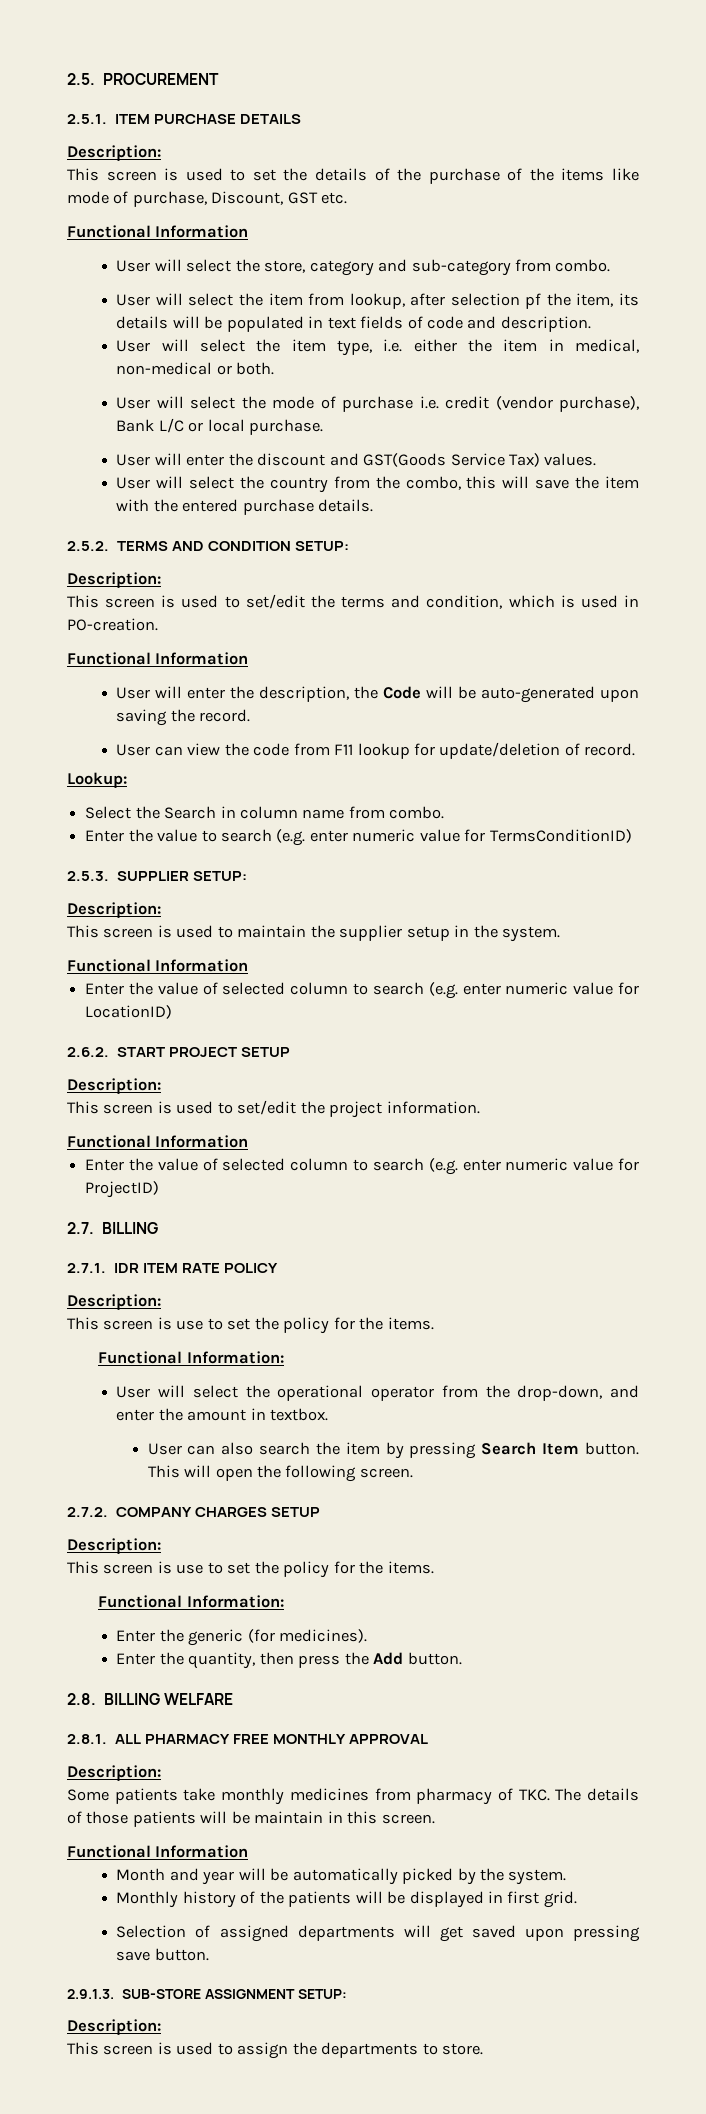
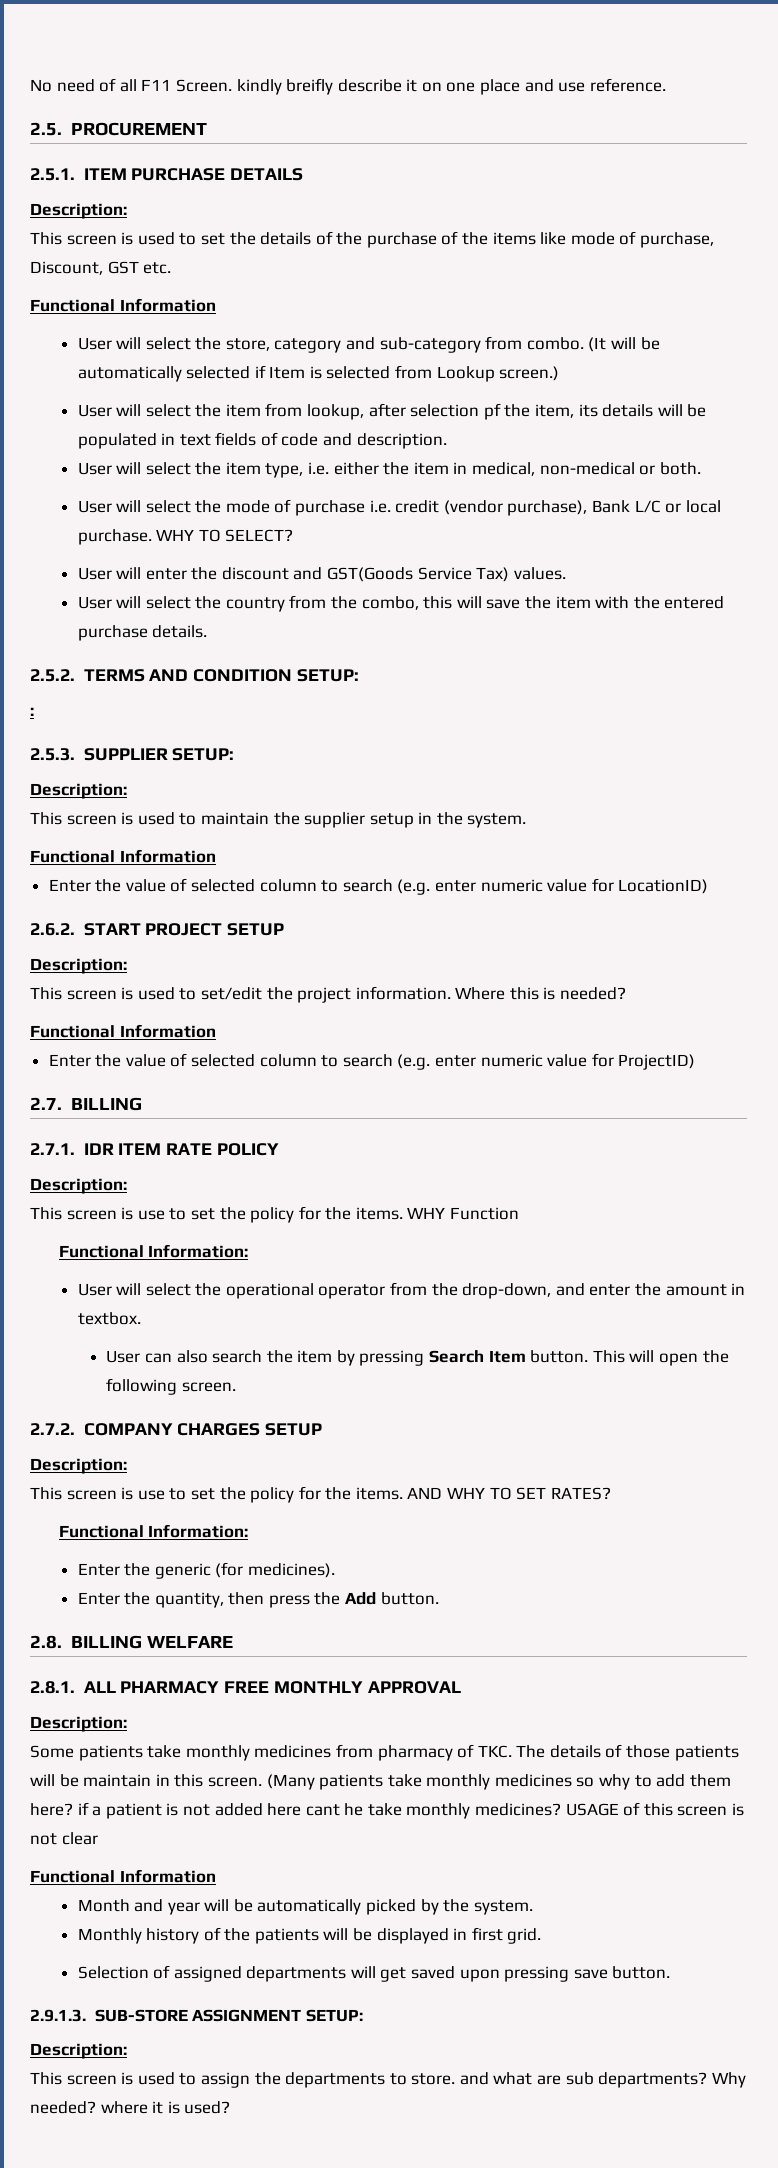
+ No need of all F11 Screen. kindly breifly describe it on one place and use reference.
+ (It will be automatically selected if Item is selected from Lookup screen.)
+ WHY TO SELECT?
  2.5.2. TERMS AND CONDITION SETUP:
- Description:
- This screen is used to set/edit the terms and condition, which is used in PO-creation.
- Functional Information
- User will enter the description, the Code will be auto-generated upon saving the record.
- User can view the code from F11 lookup for update/deletion of record.
- Lookup:
- Select the Search in column name from combo.
- Enter the value to search (e.g. enter numeric value for TermsConditionID)
+ :
+ Where this is needed?
+ WHY Function
+ AND WHY TO SET RATES?
+ (Many patients take monthly medicines so why to add them here? if a patient is not added here cant he take monthly medicines? USAGE of this screen is not clear
- This screen is used to assign the departments to store.
+ This screen is used to assign the departments to store. and what are sub departments? Why needed? where it is used?

